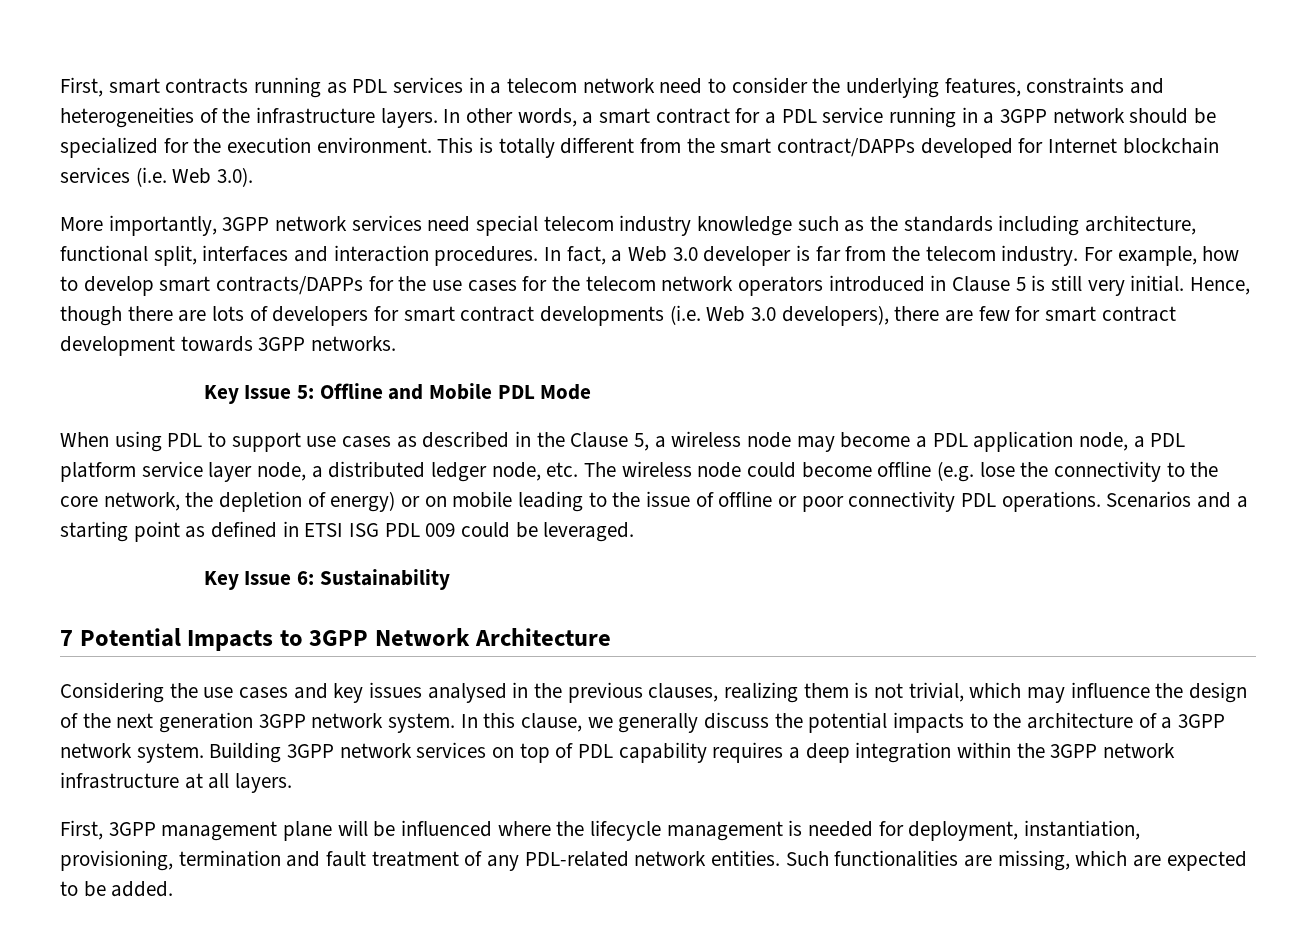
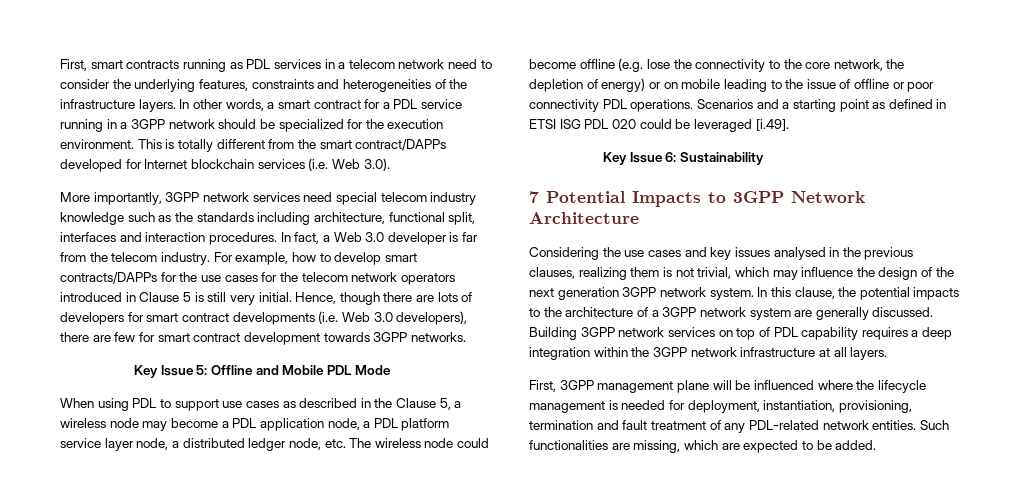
- Scenarios and a starting point as defined in ETSI ISG PDL 009 could be leveraged.
+ Scenarios and a starting point as defined in ETSI ISG PDL 020 could be leveraged [i.49].
- In this clause, we generally discuss the potential impacts to the architecture of a 3GPP network system.
+ In this clause, the potential impacts to the architecture of a 3GPP network system are generally discussed.

